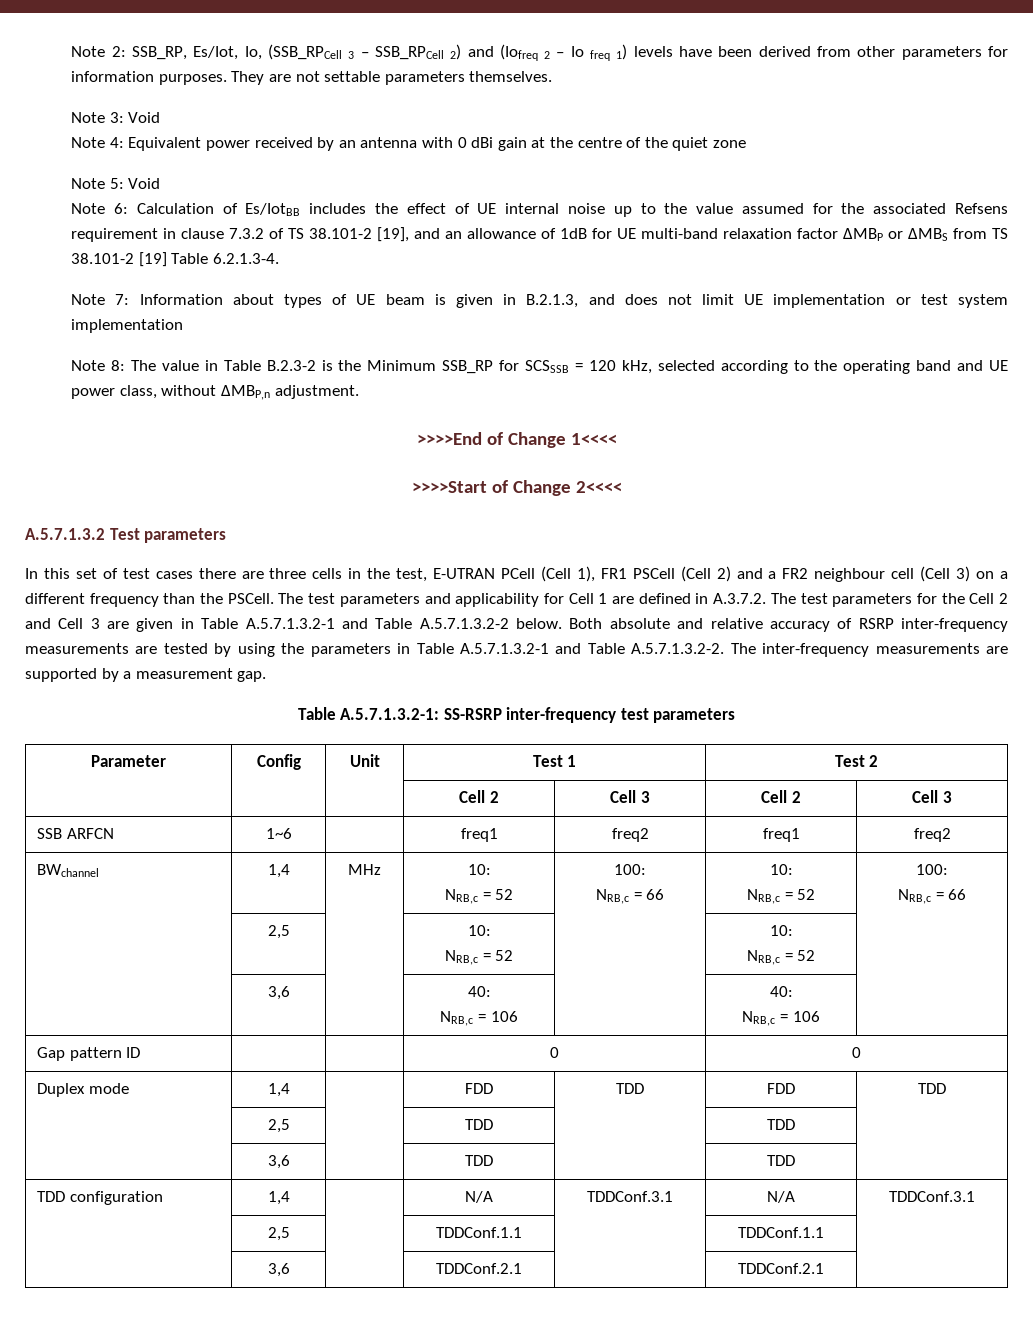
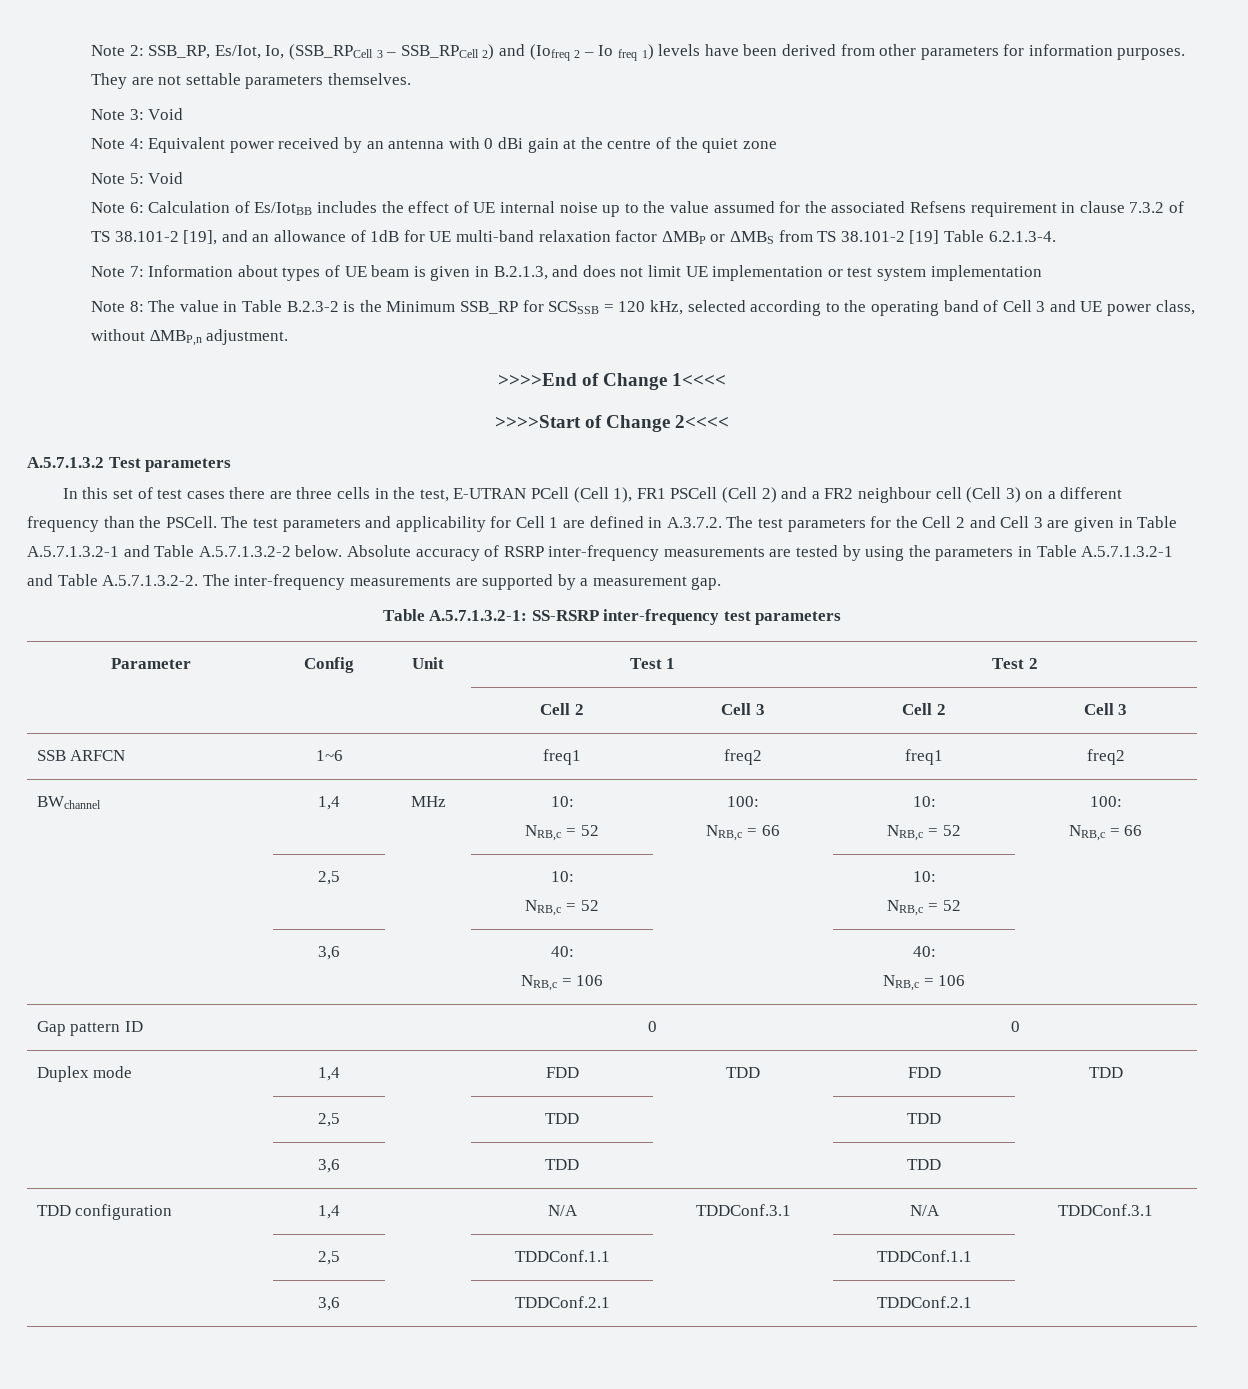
- Note 8: The value in Table B.2.3-2 is the Minimum SSB_RP for SCSSSB = 120 kHz, selected according to the operating band and UE power class, without ∆MBP,n adjustment.
+ Note 8: The value in Table B.2.3-2 is the Minimum SSB_RP for SCSSSB = 120 kHz, selected according to the operating band of Cell 3 and UE power class, without ∆MBP,n adjustment.
- Both absolute and relative accuracy of RSRP inter-frequency measurements are tested by using the parameters in Table A.5.7.1.3.2-1 and Table A.5.7.1.3.2-2. The inter-frequency measurements are supported by a measurement gap.
+ Absolute accuracy of RSRP inter-frequency measurements are tested by using the parameters in Table A.5.7.1.3.2-1 and Table A.5.7.1.3.2-2. The inter-frequency measurements are supported by a measurement gap.

